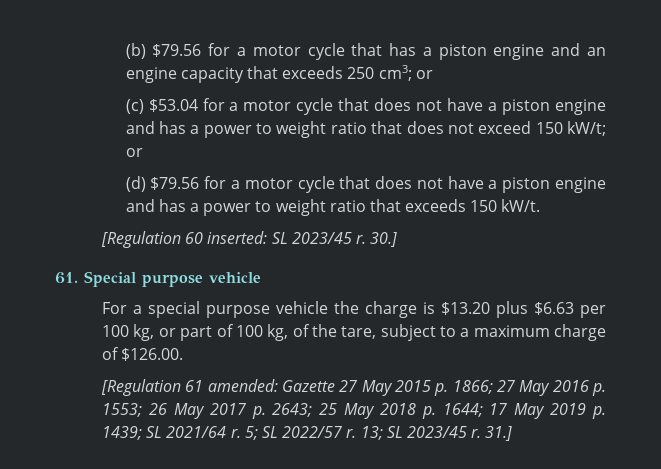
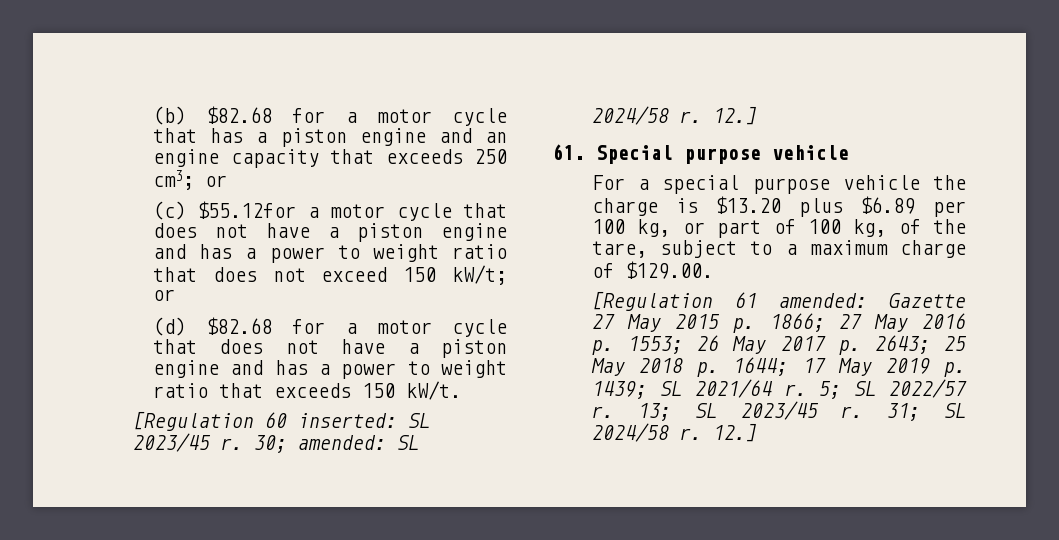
- (b) $79.56 for a motor cycle that has a piston engine and an engine capacity that exceeds 250 cm3; or
+ (b) $82.68 for a motor cycle that has a piston engine and an engine capacity that exceeds 250 cm3; or
- (c) $53.04 for a motor cycle that does not have a piston engine and has a power to weight ratio that does not exceed 150 kW/t; or
+ (c) $55.12for a motor cycle that does not have a piston engine and has a power to weight ratio that does not exceed 150 kW/t; or
- (d) $79.56 for a motor cycle that does not have a piston engine and has a power to weight ratio that exceeds 150 kW/t.
+ (d) $82.68 for a motor cycle that does not have a piston engine and has a power to weight ratio that exceeds 150 kW/t.
- 30.]
+ 30; amended: SL 2024/58 r. 12.]
- For a special purpose vehicle the charge is $13.20 plus $6.63 per 100 kg, or part of 100 kg, of the tare, subject to a maximum charge of $126.00.
+ For a special purpose vehicle the charge is $13.20 plus $6.89 per 100 kg, or part of 100 kg, of the tare, subject to a maximum charge of $129.00.
- 31.]
+ 31; SL 2024/58 r. 12.]

